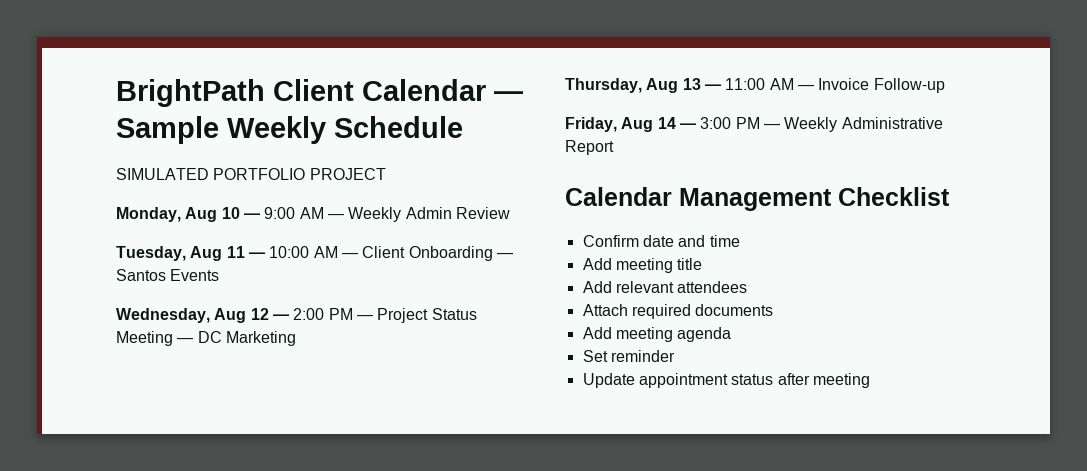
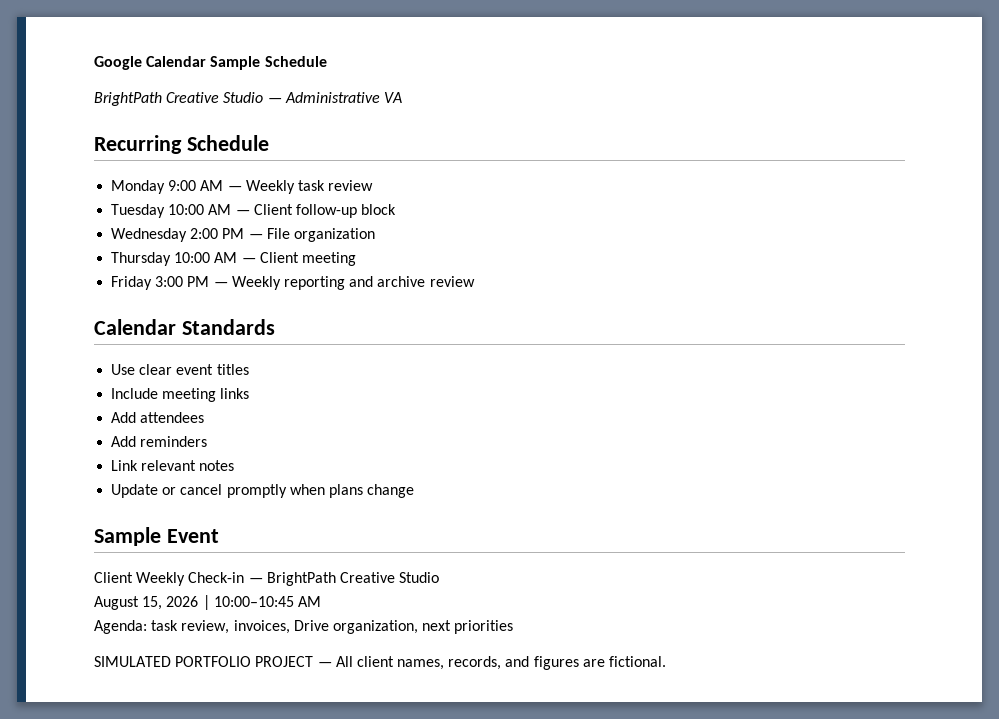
- BrightPath Client Calendar — Sample Weekly Schedule
- SIMULATED PORTFOLIO PROJECT
- Monday, Aug 10 — 9:00 AM — Weekly Admin Review
- Tuesday, Aug 11 — 10:00 AM — Client Onboarding — Santos Events
- Wednesday, Aug 12 — 2:00 PM — Project Status Meeting — DC Marketing
- Thursday, Aug 13 — 11:00 AM — Invoice Follow-up
- Friday, Aug 14 — 3:00 PM — Weekly Administrative Report
- Calendar Management Checklist
- Confirm date and time
- Add meeting title
- Add relevant attendees
- Attach required documents
- Add meeting agenda
- Set reminder
- Update appointment status after meeting
+ Google Calendar Sample Schedule
+ BrightPath Creative Studio — Administrative VA
+ Recurring Schedule
+ Monday 9:00 AM — Weekly task review
+ Tuesday 10:00 AM — Client follow-up block
+ Wednesday 2:00 PM — File organization
+ Thursday 10:00 AM — Client meeting
+ Friday 3:00 PM — Weekly reporting and archive review
+ Calendar Standards
+ Use clear event titles
+ Include meeting links
+ Add attendees
+ Add reminders
+ Link relevant notes
+ Update or cancel promptly when plans change
+ Sample Event
+ Client Weekly Check-in — BrightPath Creative Studio
+ August 15, 2026 | 10:00–10:45 AM
+ Agenda: task review, invoices, Drive organization, next priorities
+ SIMULATED PORTFOLIO PROJECT — All client names, records, and figures are fictional.

